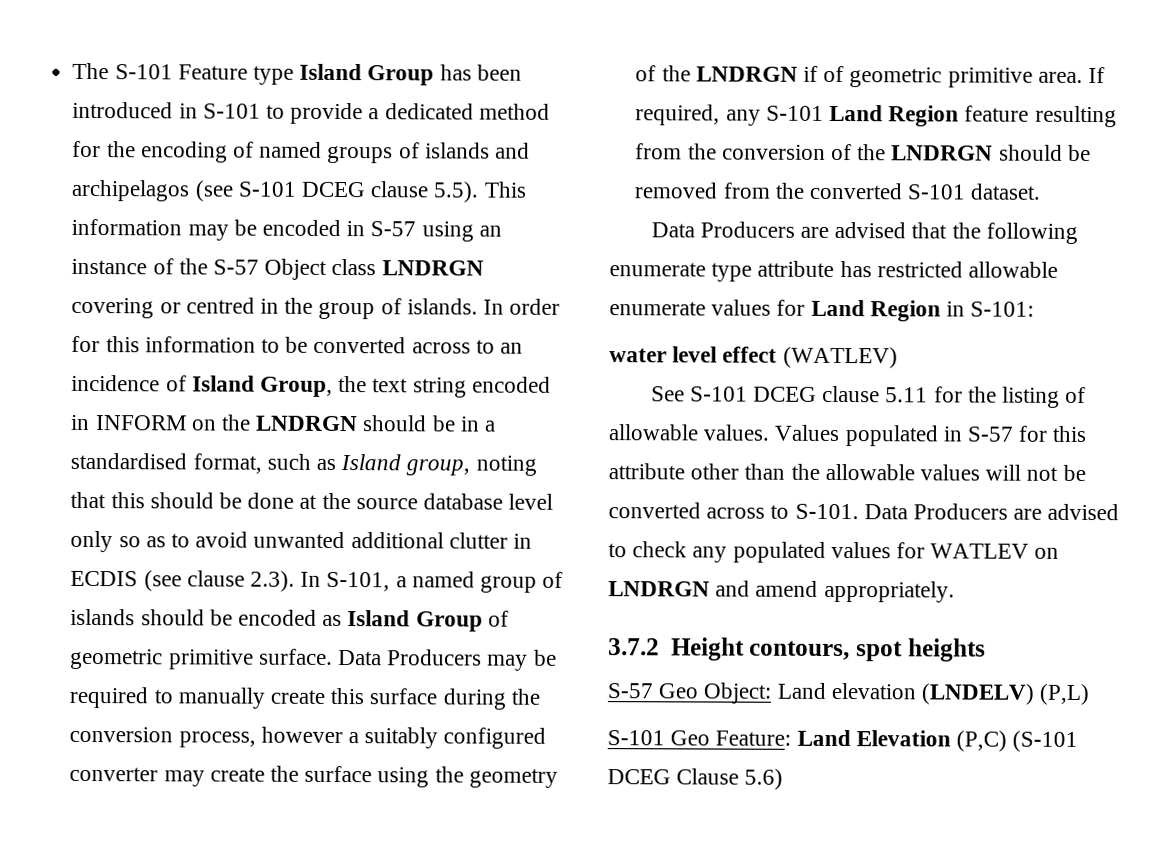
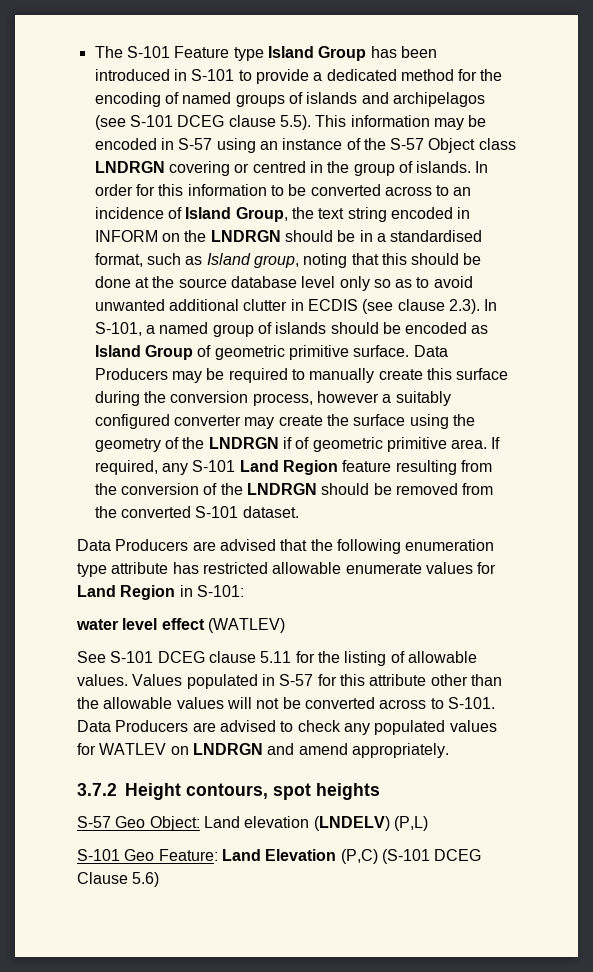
- Data Producers are advised that the following enumerate type attribute has restricted allowable enumerate values for Land Region in S-101:
+ Data Producers are advised that the following enumeration type attribute has restricted allowable enumerate values for Land Region in S-101:

